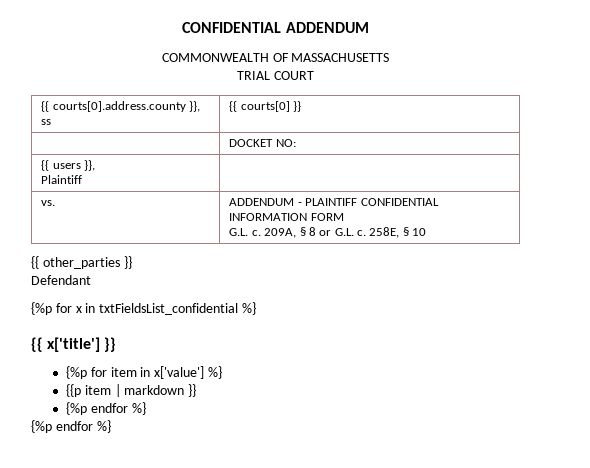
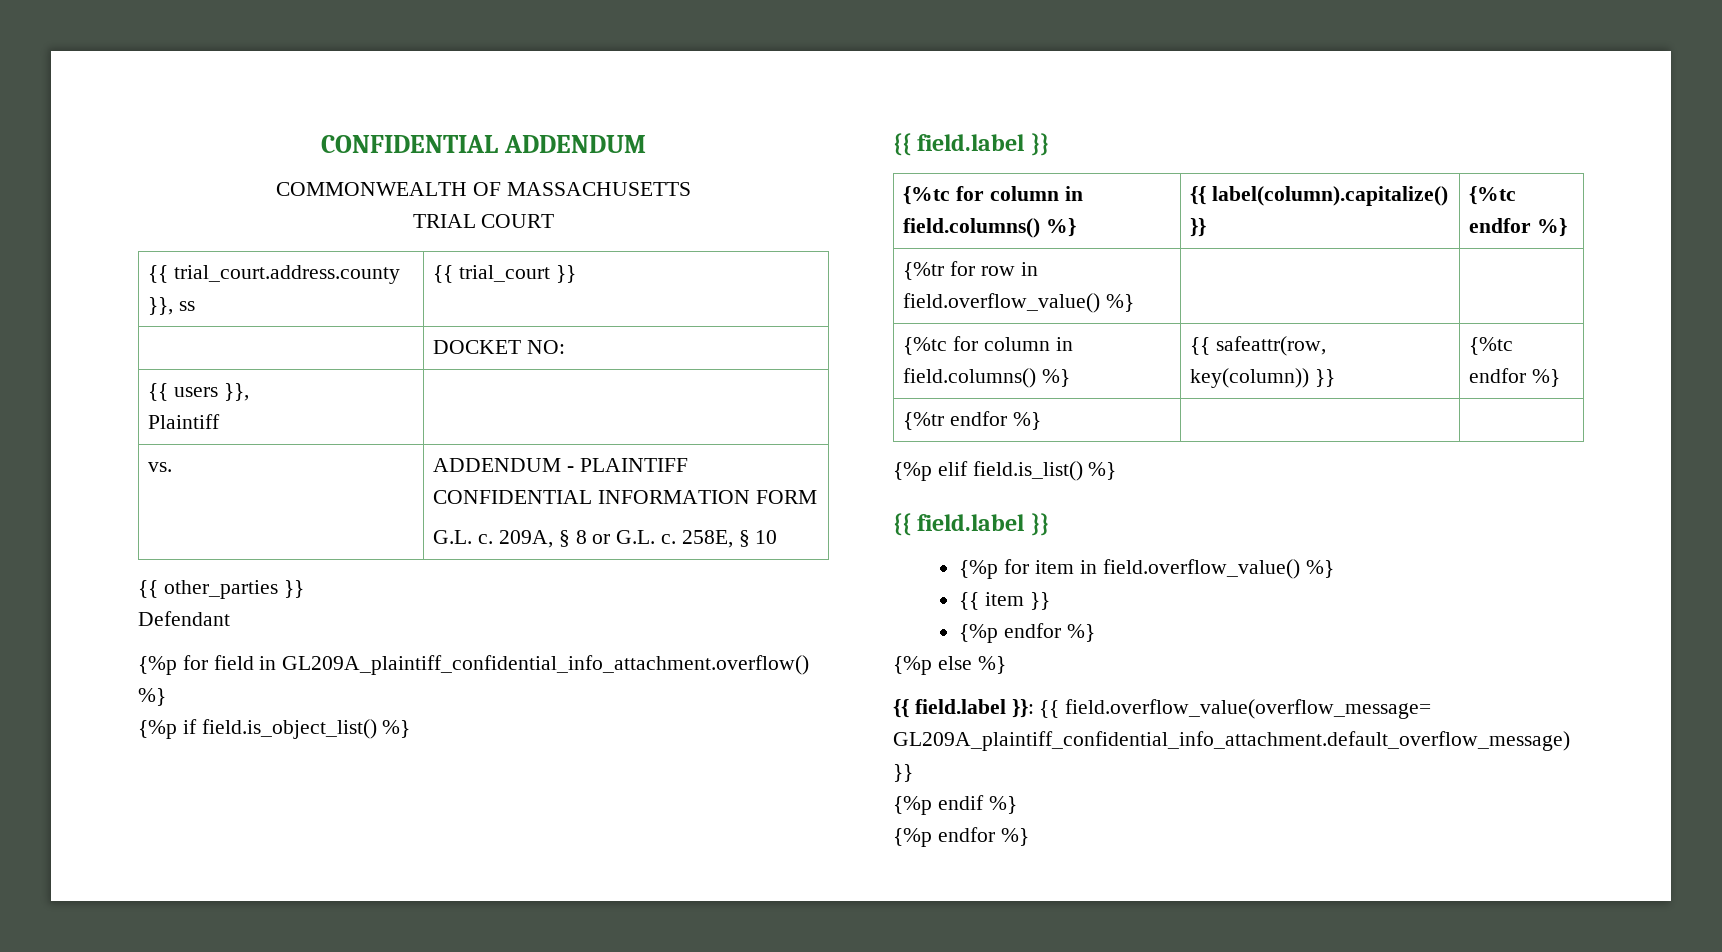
- {{ courts[0].address.county }}, ss | {{ courts[0] }}
+ {{ trial_court.address.county }}, ss | {{ trial_court }}
- {%p for x in txtFieldsList_confidential %}
- {{ x['title'] }}
+ {%p for field in GL209A_plaintiff_confidential_info_attachment.overflow() %}
+ {%p if field.is_object_list() %}
+ {{ field.label }}
+ {%tc for column in field.columns() %} | {{ label(column).capitalize() }} | {%tc endfor %}
+ {%tr for row in field.overflow_value() %} | |
+ {%tc for column in field.columns() %} | {{ safeattr(row, key(column)) }} | {%tc endfor %}
+ {%tr endfor %} | |
+ {%p elif field.is_list() %}
+ {{ field.label }}
- {%p for item in x['value'] %}
- {{p item | markdown }}
+ {%p for item in field.overflow_value() %}
+ {{ item }}
+ {%p else %}
+ {{ field.label }}: {{ field.overflow_value(overflow_message= GL209A_plaintiff_confidential_info_attachment.default_overflow_message) }}
+ {%p endif %}

